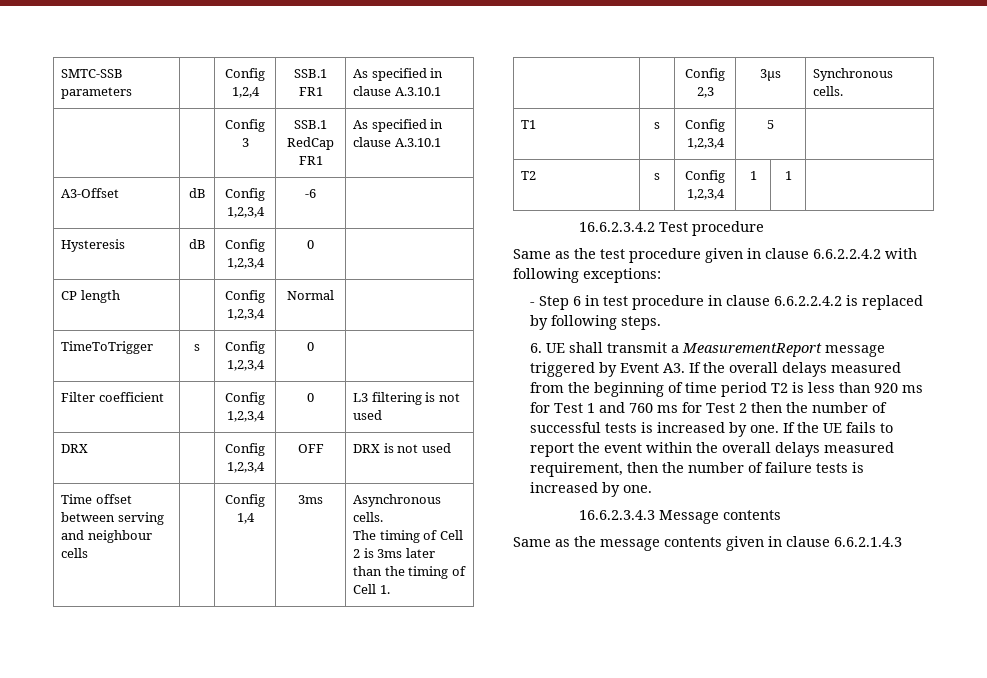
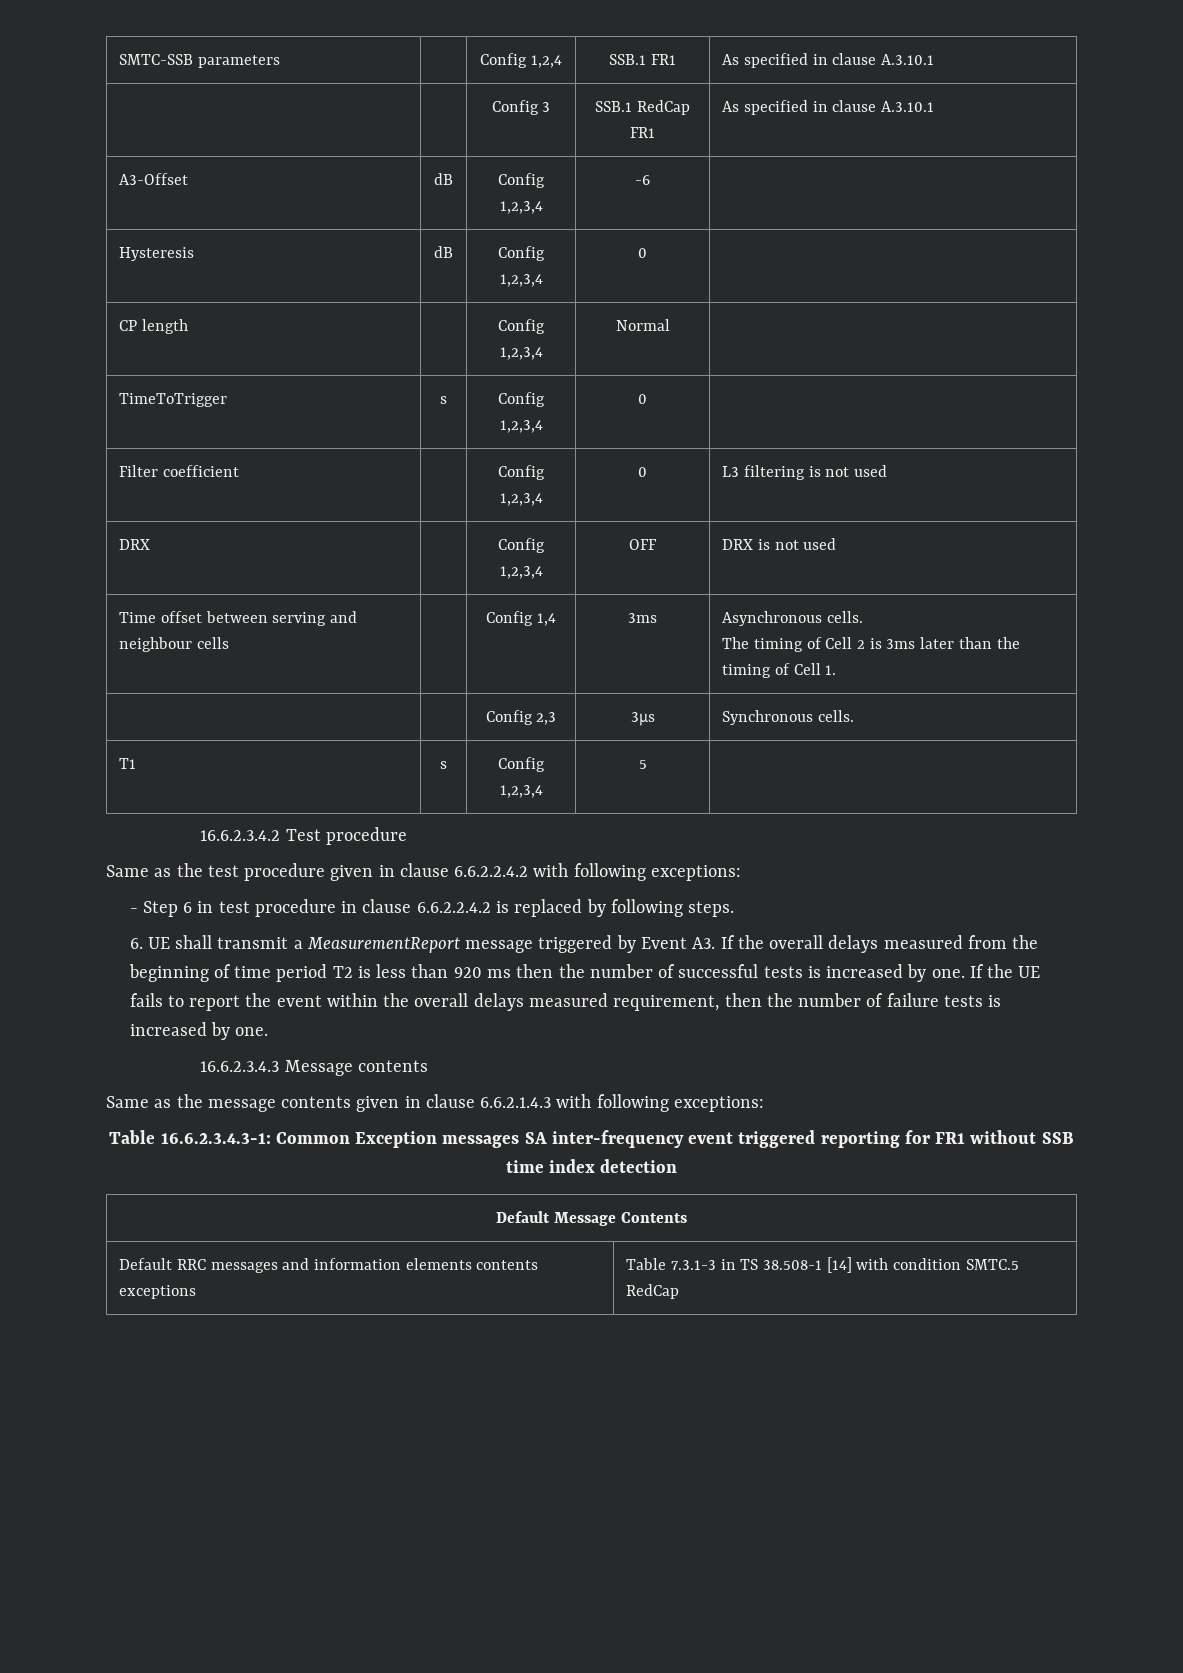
- T2 | s | Config 1,2,3,4 | 1 | 1 |
- 6. UE shall transmit a MeasurementReport message triggered by Event A3. If the overall delays measured from the beginning of time period T2 is less than 920 ms for Test 1 and 760 ms for Test 2 then the number of successful tests is increased by one.
+ 6. UE shall transmit a MeasurementReport message triggered by Event A3. If the overall delays measured from the beginning of time period T2 is less than 920 ms then the number of successful tests is increased by one.
- Same as the message contents given in clause 6.6.2.1.4.3
+ Same as the message contents given in clause 6.6.2.1.4.3 with following exceptions:
+ Table 16.6.2.3.4.3-1: Common Exception messages SA inter-frequency event triggered reporting for FR1 without SSB time index detection
+ Default Message Contents
+ Default RRC messages and information elements contents exceptions | Table 7.3.1-3 in TS 38.508-1 [14] with condition SMTC.5 RedCap

